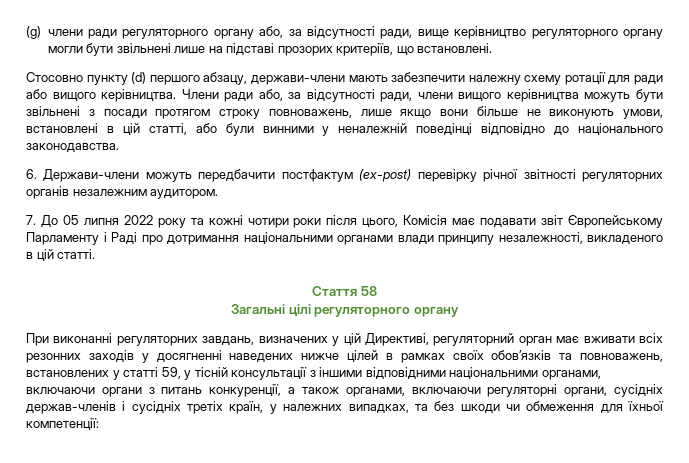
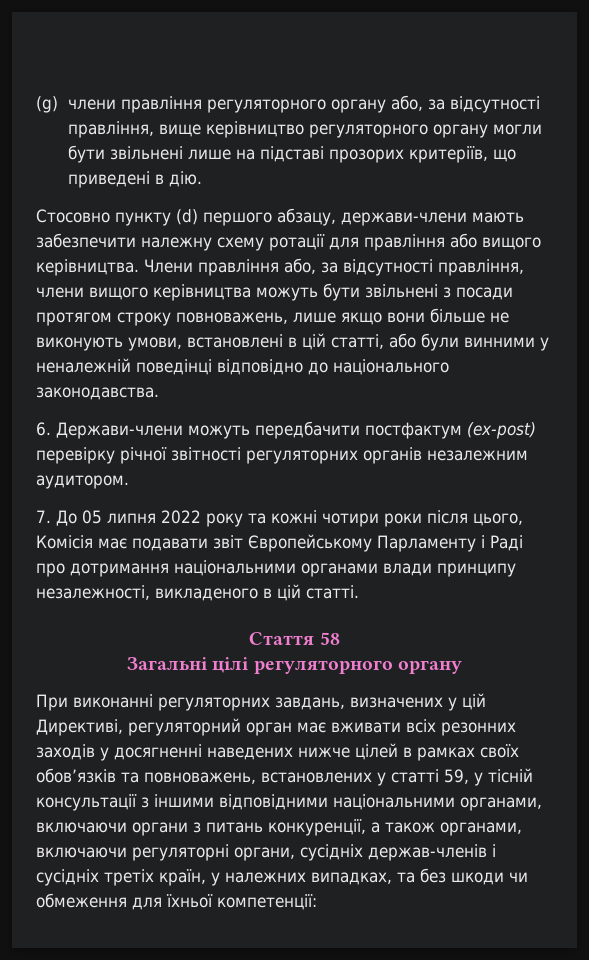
- (g) члени ради регуляторного органу або, за відсутності ради, вище керівництво регуляторного органу могли бути звільнені лише на підставі прозорих критеріїв, що встановлені.
+ (g) члени правління регуляторного органу або, за відсутності правління, вище керівництво регуляторного органу могли бути звільнені лише на підставі прозорих критеріїв, що приведені в дію.
- Стосовно пункту (d) першого абзацу, держави-члени мають забезпечити належну схему ротації для ради або вищого керівництва.
+ Стосовно пункту (d) першого абзацу, держави-члени мають забезпечити належну схему ротації для правління або вищого керівництва.
- Члени ради або, за відсутності ради, члени вищого керівництва можуть бути звільнені з посади протягом строку повноважень, лише якщо вони більше не виконують умови, встановлені в цій статті, або були винними у неналежній поведінці відповідно до національного законодавства.
+ Члени правління або, за відсутності правління, члени вищого керівництва можуть бути звільнені з посади протягом строку повноважень, лише якщо вони більше не виконують умови, встановлені в цій статті, або були винними у неналежній поведінці відповідно до національного законодавства.

